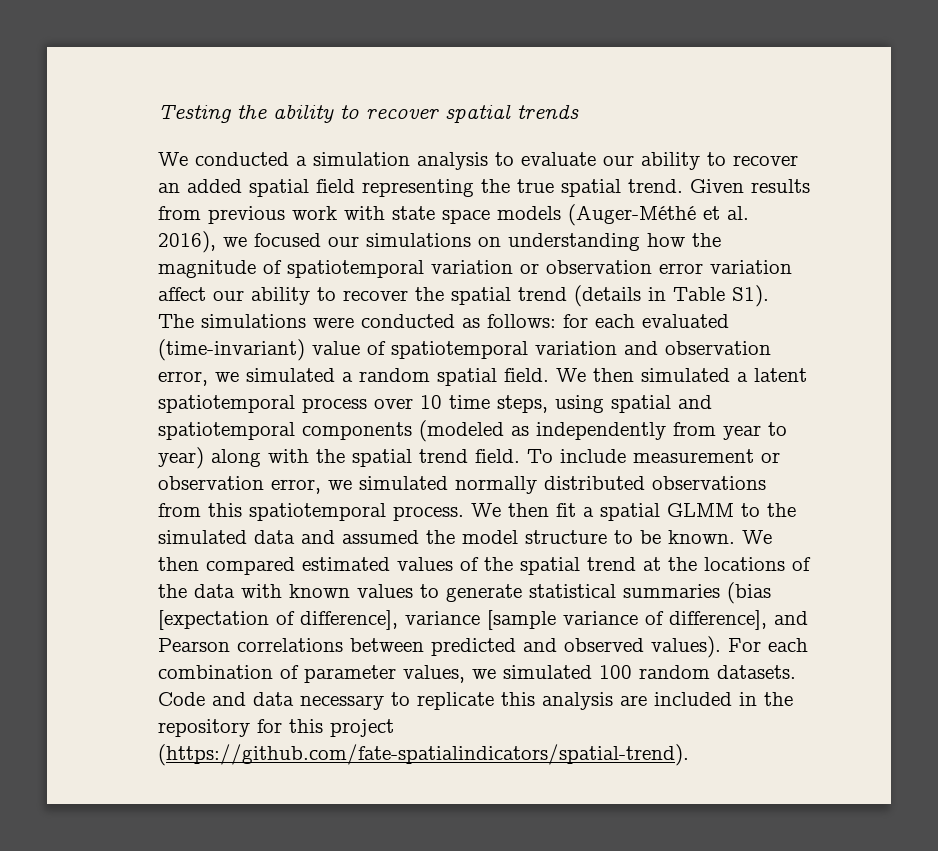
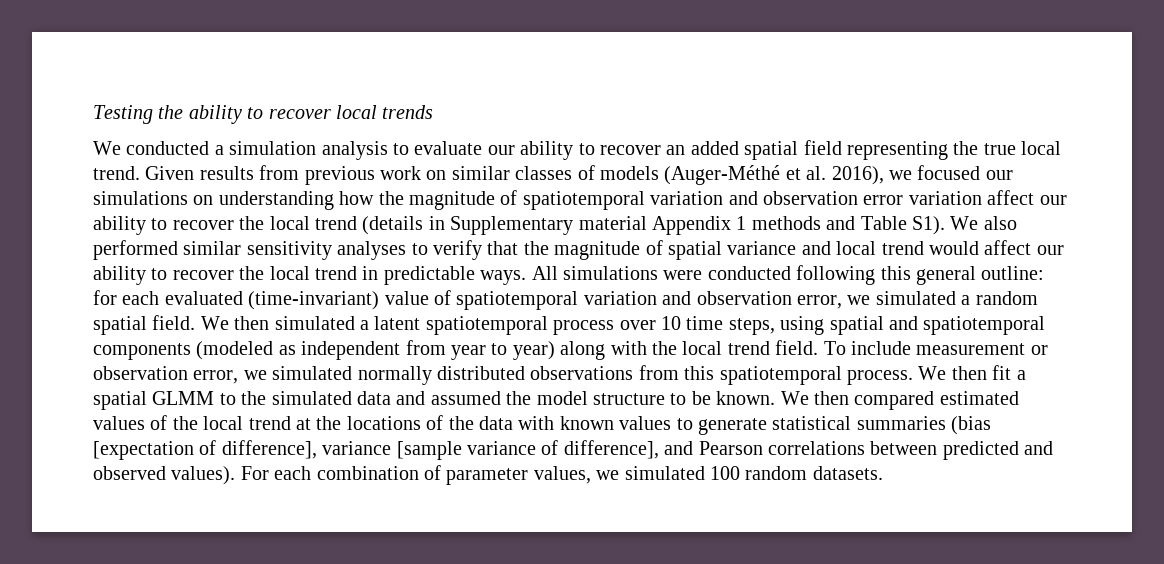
- Testing the ability to recover spatial trends
+ Testing the ability to recover local trends
- We conducted a simulation analysis to evaluate our ability to recover an added spatial field representing the true spatial trend.
+ We conducted a simulation analysis to evaluate our ability to recover an added spatial field representing the true local trend.
- Given results from previous work with state space models (Auger-Méthé et al. 2016), we focused our simulations on understanding how the magnitude of spatiotemporal variation or observation error variation affect our ability to recover the spatial trend (details in Table S1). The simulations were conducted as follows: for each evaluated (time-invariant) value of spatiotemporal variation and observation error, we simulated a random spatial field.
+ Given results from previous work on similar classes of models (Auger-Méthé et al. 2016), we focused our simulations on understanding how the magnitude of spatiotemporal variation and observation error variation affect our ability to recover the local trend (details in Supplementary material Appendix 1 methods and Table S1). We also performed similar sensitivity analyses to verify that the magnitude of spatial variance and local trend would affect our ability to recover the local trend in predictable ways. All simulations were conducted following this general outline: for each evaluated (time-invariant) value of spatiotemporal variation and observation error, we simulated a random spatial field.
- We then simulated a latent spatiotemporal process over 10 time steps, using spatial and spatiotemporal components (modeled as independently from year to year) along with the spatial trend field.
+ We then simulated a latent spatiotemporal process over 10 time steps, using spatial and spatiotemporal components (modeled as independent from year to year) along with the local trend field.
- We then compared estimated values of the spatial trend at the locations of the data with known values to generate statistical summaries (bias [expectation of difference], variance [sample variance of difference], and Pearson correlations between predicted and observed values).
+ We then compared estimated values of the local trend at the locations of the data with known values to generate statistical summaries (bias [expectation of difference], variance [sample variance of difference], and Pearson correlations between predicted and observed values).
- Code and data necessary to replicate this analysis are included in the repository for this project (https://github.com/fate-spatialindicators/spatial-trend).

